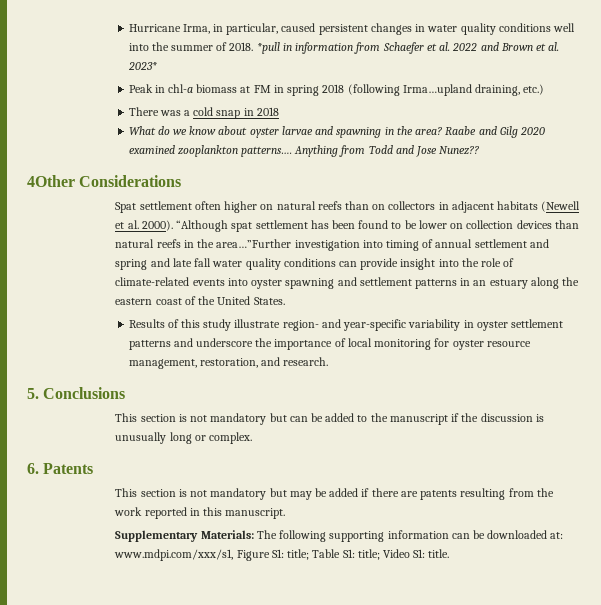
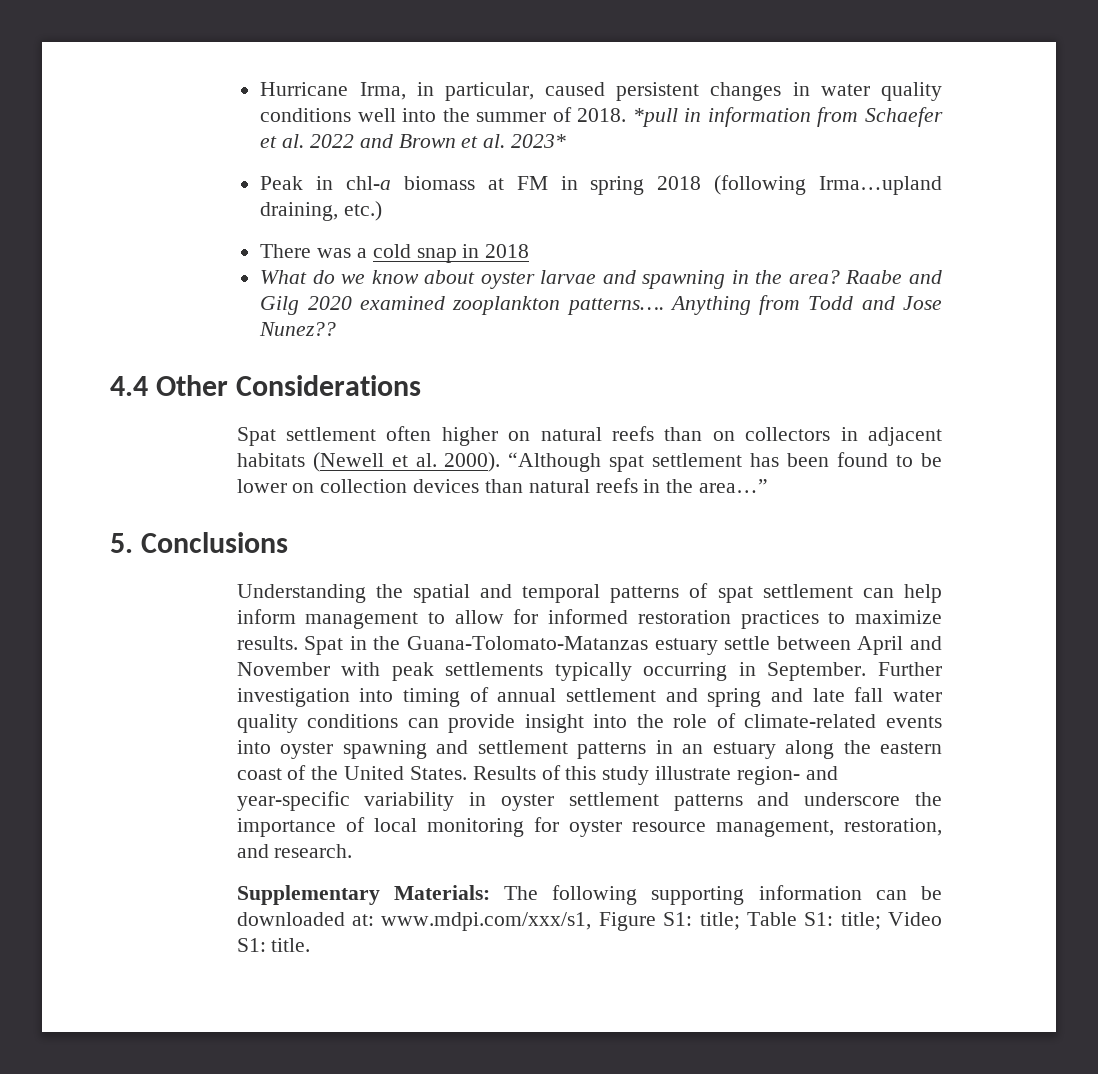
- 4Other Considerations
+ 4.4 Other Considerations
- “Although spat settlement has been found to be lower on collection devices than natural reefs in the area…”Further investigation into timing of annual settlement and spring and late fall water quality conditions can provide insight into the role of climate-related events into oyster spawning and settlement patterns in an estuary along the eastern coast of the United States.
- Results of this study illustrate region- and year-specific variability in oyster settlement patterns and underscore the importance of local monitoring for oyster resource management, restoration, and research.
+ “Although spat settlement has been found to be lower on collection devices than natural reefs in the area…”
+ 5. Conclusions
+ Understanding the spatial and temporal patterns of spat settlement can help inform management to allow for informed restoration practices to maximize results. Spat in the Guana-Tolomato-Matanzas estuary settle between April and November with peak settlements typically occurring in September. Further investigation into timing of annual settlement and spring and late fall water quality conditions can provide insight into the role of climate-related events into oyster spawning and settlement patterns in an estuary along the eastern coast of the United States. Results of this study illustrate region- and year-specific variability in oyster settlement patterns and underscore the importance of local monitoring for oyster resource management, restoration, and research.
- 5. Conclusions
- This section is not mandatory but can be added to the manuscript if the discussion is unusually long or complex.
- 6. Patents
- This section is not mandatory but may be added if there are patents resulting from the work reported in this manuscript.

